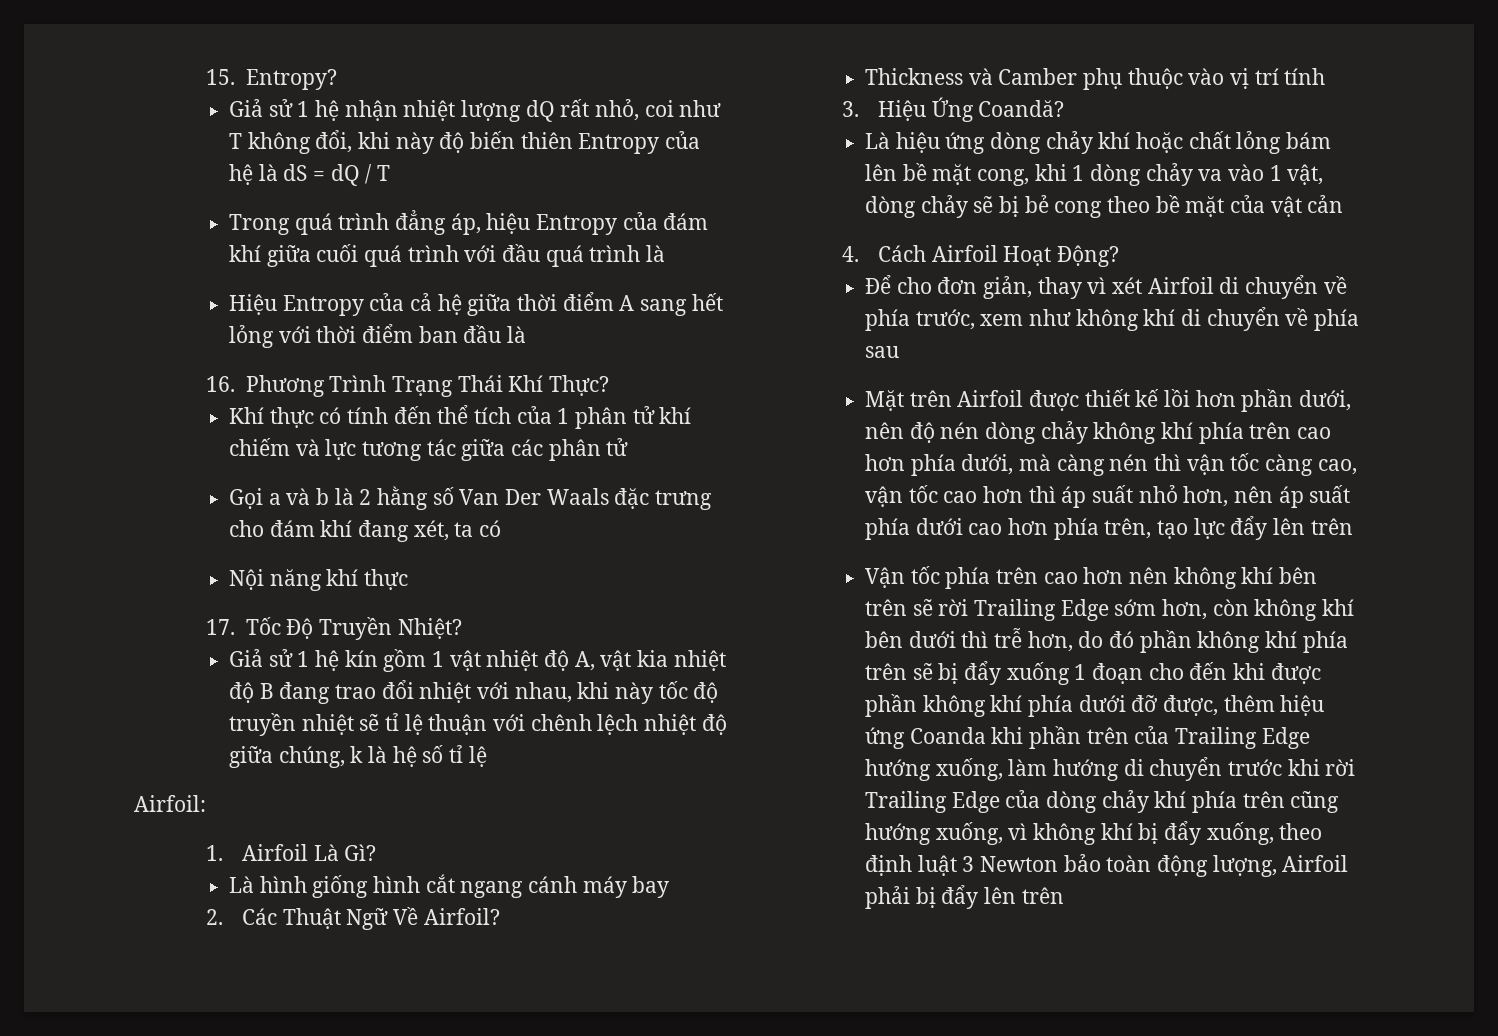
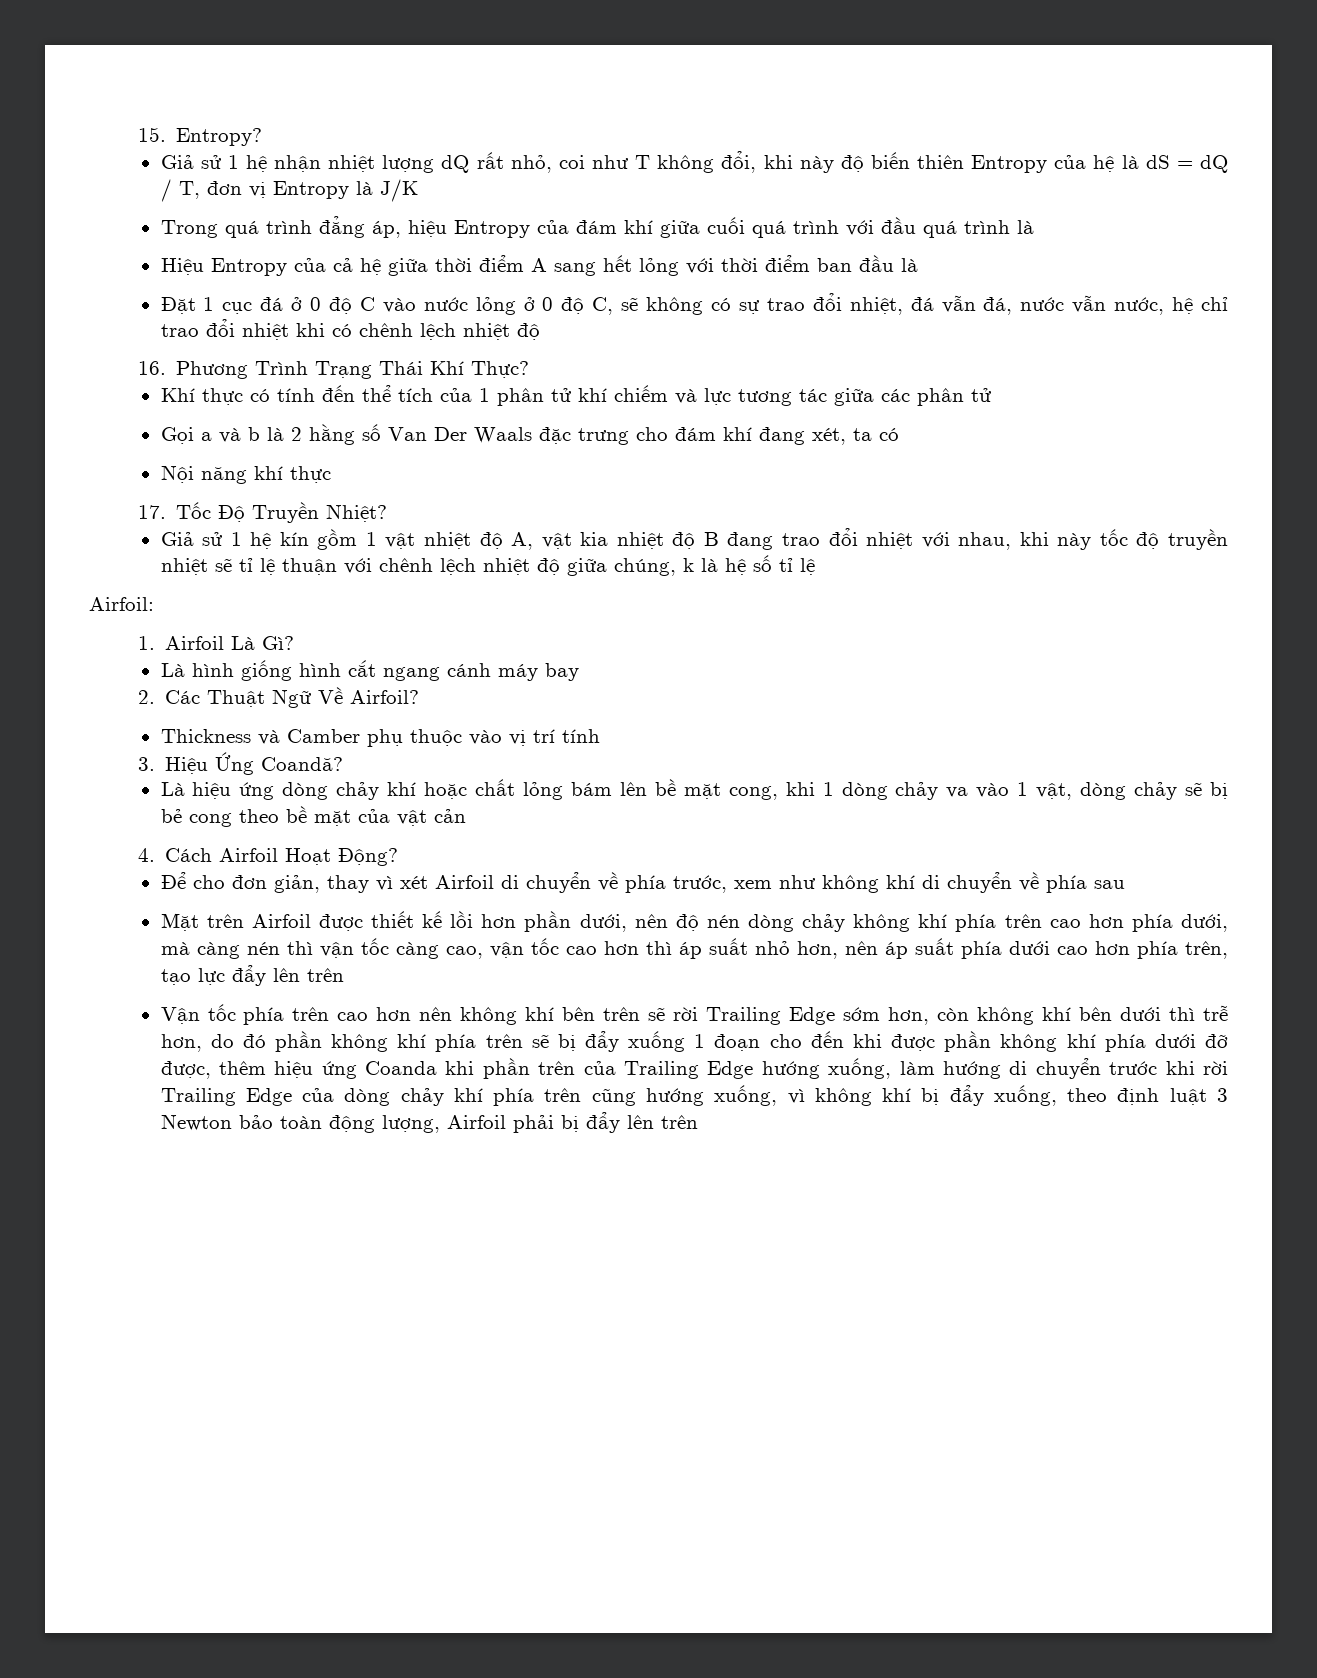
- Giả sử 1 hệ nhận nhiệt lượng dQ rất nhỏ, coi như T không đổi, khi này độ biến thiên Entropy của hệ là dS = dQ / T
+ Giả sử 1 hệ nhận nhiệt lượng dQ rất nhỏ, coi như T không đổi, khi này độ biến thiên Entropy của hệ là dS = dQ / T, đơn vị Entropy là J/K
+ Đặt 1 cục đá ở 0 độ C vào nước lỏng ở 0 độ C, sẽ không có sự trao đổi nhiệt, đá vẫn đá, nước vẫn nước, hệ chỉ trao đổi nhiệt khi có chênh lệch nhiệt độ

